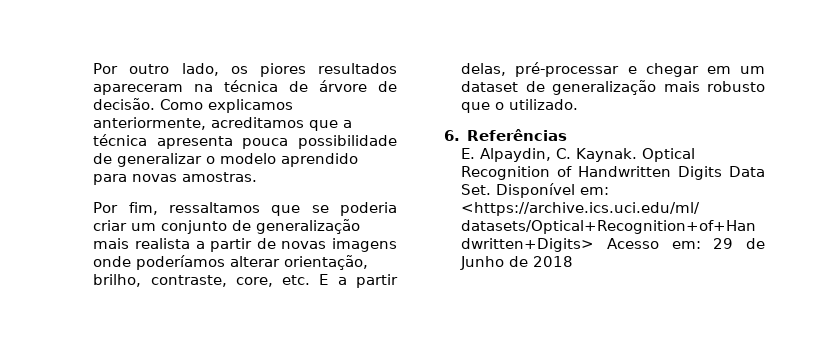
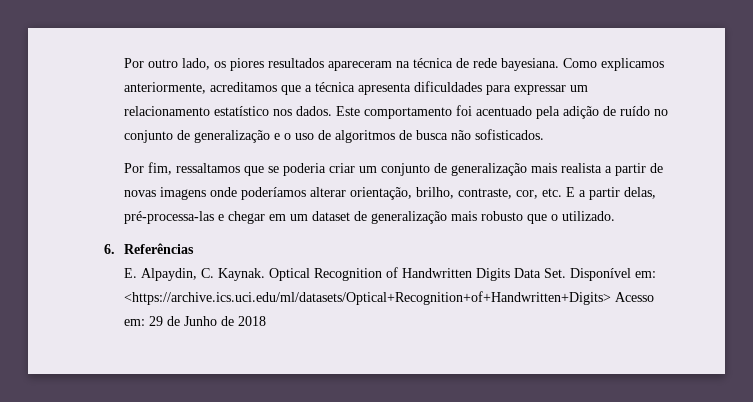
- Por outro lado, os piores resultados apareceram na técnica de árvore de decisão.
+ Por outro lado, os piores resultados apareceram na técnica de rede bayesiana.
- Como explicamos anteriormente, acreditamos que a técnica apresenta pouca possibilidade de generalizar o modelo aprendido para novas amostras.
+ Como explicamos anteriormente, acreditamos que a técnica apresenta dificuldades para expressar um relacionamento estatístico nos dados. Este comportamento foi acentuado pela adição de ruído no conjunto de generalização e o uso de algoritmos de busca não sofisticados.
- Por fim, ressaltamos que se poderia criar um conjunto de generalização mais realista a partir de novas imagens onde poderíamos alterar orientação, brilho, contraste, core, etc. E a partir delas, pré-processar e chegar em um dataset de generalização mais robusto que o utilizado.
+ Por fim, ressaltamos que se poderia criar um conjunto de generalização mais realista a partir de novas imagens onde poderíamos alterar orientação, brilho, contraste, cor, etc. E a partir delas, pré-processa-las e chegar em um dataset de generalização mais robusto que o utilizado.

